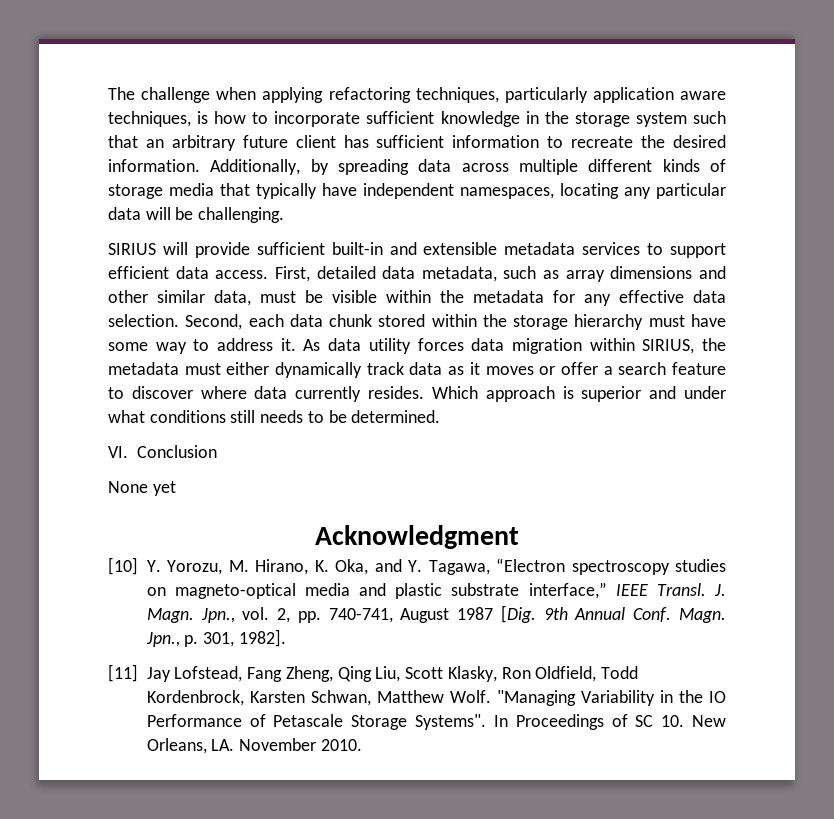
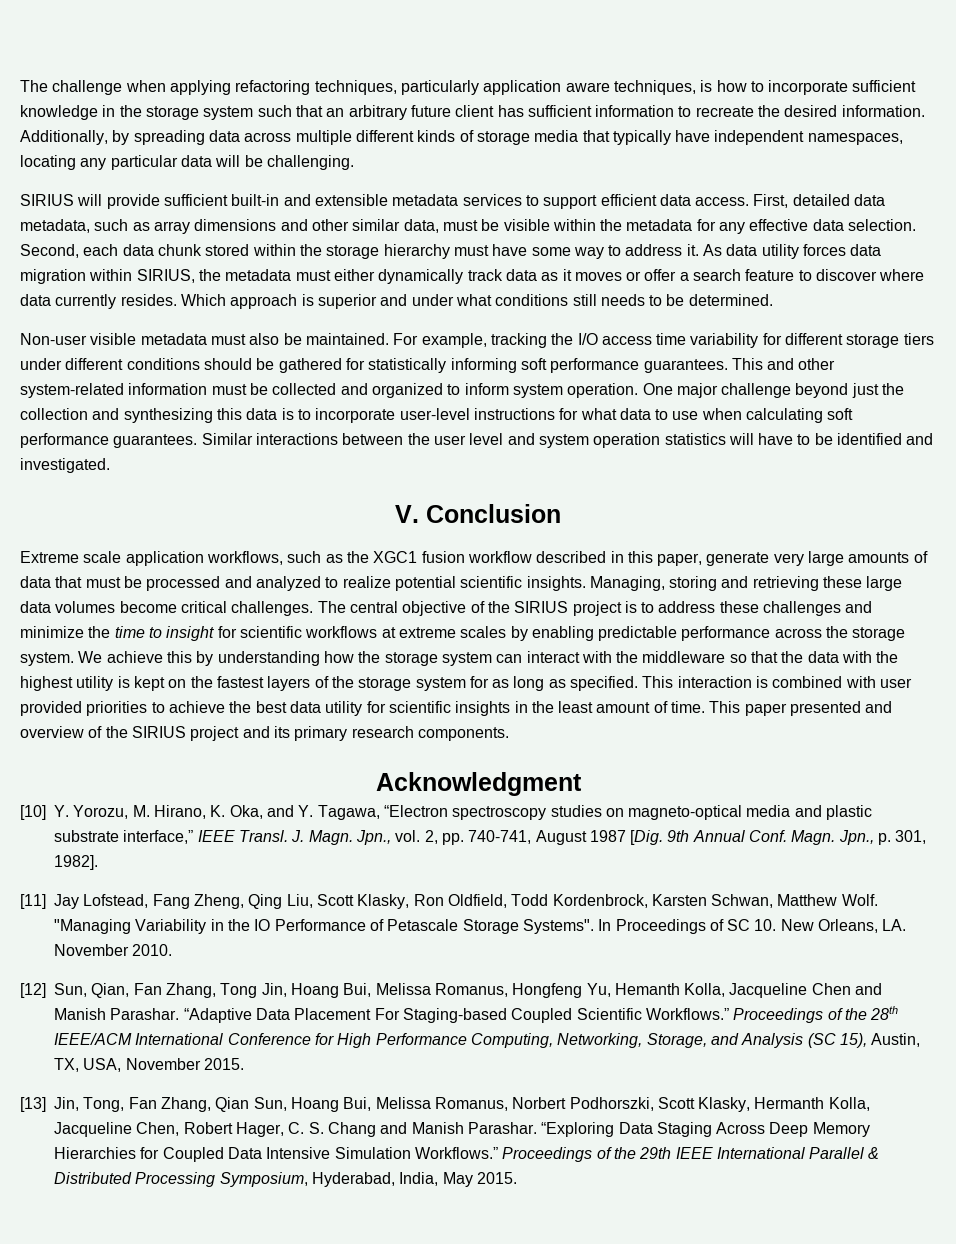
- VI. Conclusion
- None yet
+ Non-user visible metadata must also be maintained. For example, tracking the I/O access time variability for different storage tiers under different conditions should be gathered for statistically informing soft performance guarantees. This and other system-related information must be collected and organized to inform system operation. One major challenge beyond just the collection and synthesizing this data is to incorporate user-level instructions for what data to use when calculating soft performance guarantees. Similar interactions between the user level and system operation statistics will have to be identified and investigated.
+ V. Conclusion
+ Extreme scale application workflows, such as the XGC1 fusion workflow described in this paper, generate very large amounts of data that must be processed and analyzed to realize potential scientific insights. Managing, storing and retrieving these large data volumes become critical challenges. The central objective of the SIRIUS project is to address these challenges and minimize the time to insight for scientific workflows at extreme scales by enabling predictable performance across the storage system. We achieve this by understanding how the storage system can interact with the middleware so that the data with the highest utility is kept on the fastest layers of the storage system for as long as specified. This interaction is combined with user provided priorities to achieve the best data utility for scientific insights in the least amount of time. This paper presented and overview of the SIRIUS project and its primary research components.
+ [12] Sun, Qian, Fan Zhang, Tong Jin, Hoang Bui, Melissa Romanus, Hongfeng Yu, Hemanth Kolla, Jacqueline Chen and Manish Parashar. “Adaptive Data Placement For Staging-based Coupled Scientific Workflows.” Proceedings of the 28th IEEE/ACM International Conference for High Performance Computing, Networking, Storage, and Analysis (SC 15), Austin, TX, USA, November 2015.
+ [13] Jin, Tong, Fan Zhang, Qian Sun, Hoang Bui, Melissa Romanus, Norbert Podhorszki, Scott Klasky, Hermanth Kolla, Jacqueline Chen, Robert Hager, C. S. Chang and Manish Parashar. “Exploring Data Staging Across Deep Memory Hierarchies for Coupled Data Intensive Simulation Workflows.” Proceedings of the 29th IEEE International Parallel & Distributed Processing Symposium, Hyderabad, India, May 2015.

